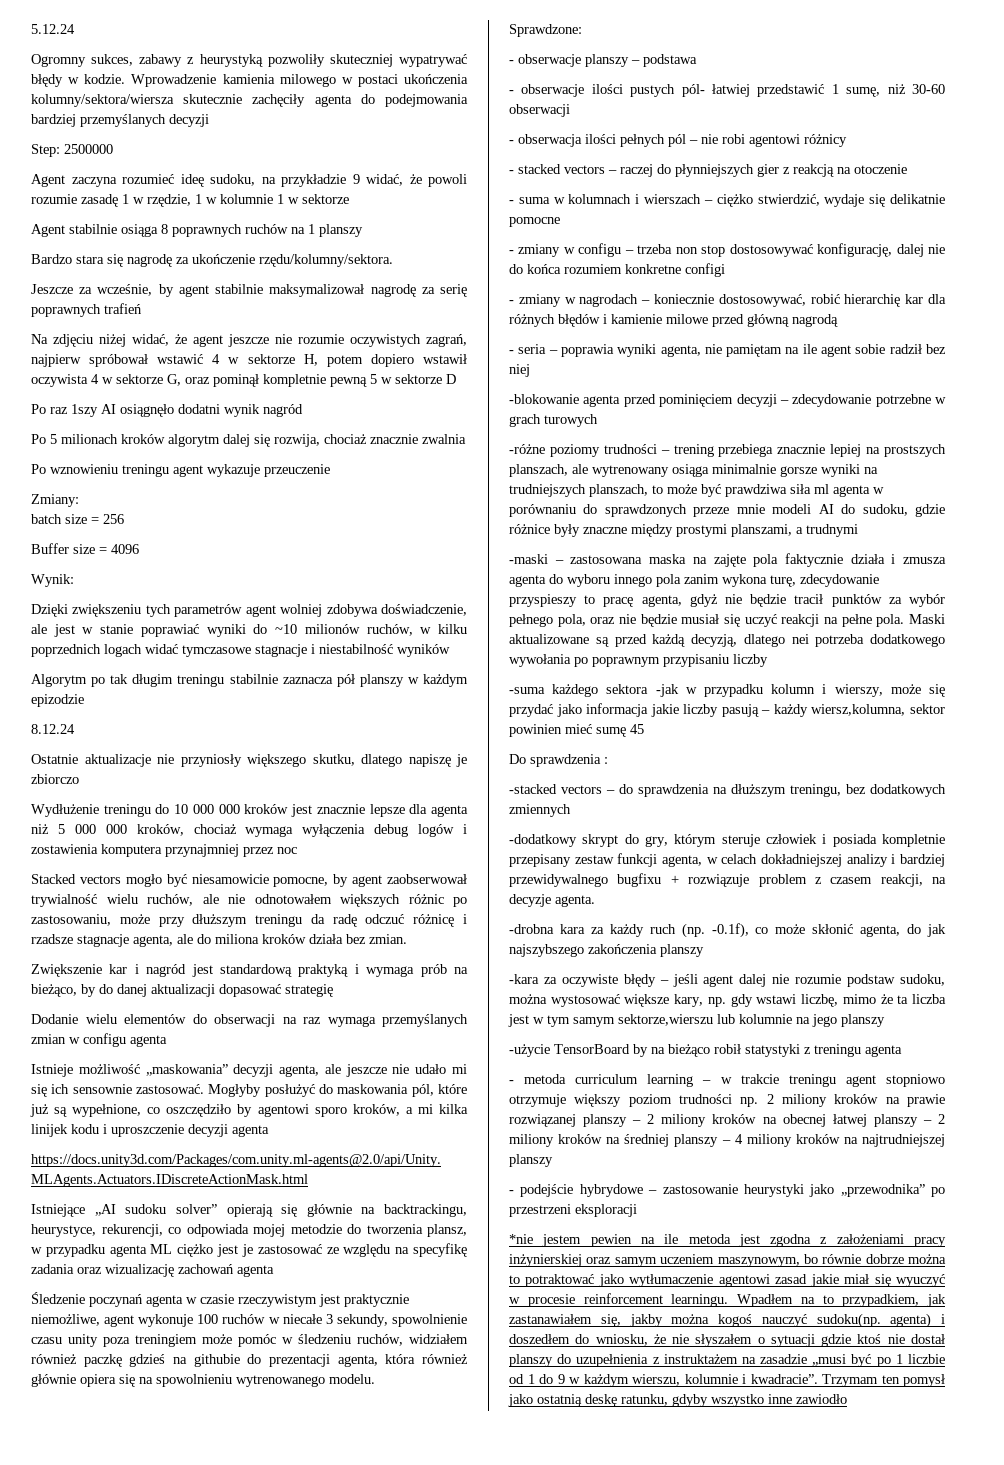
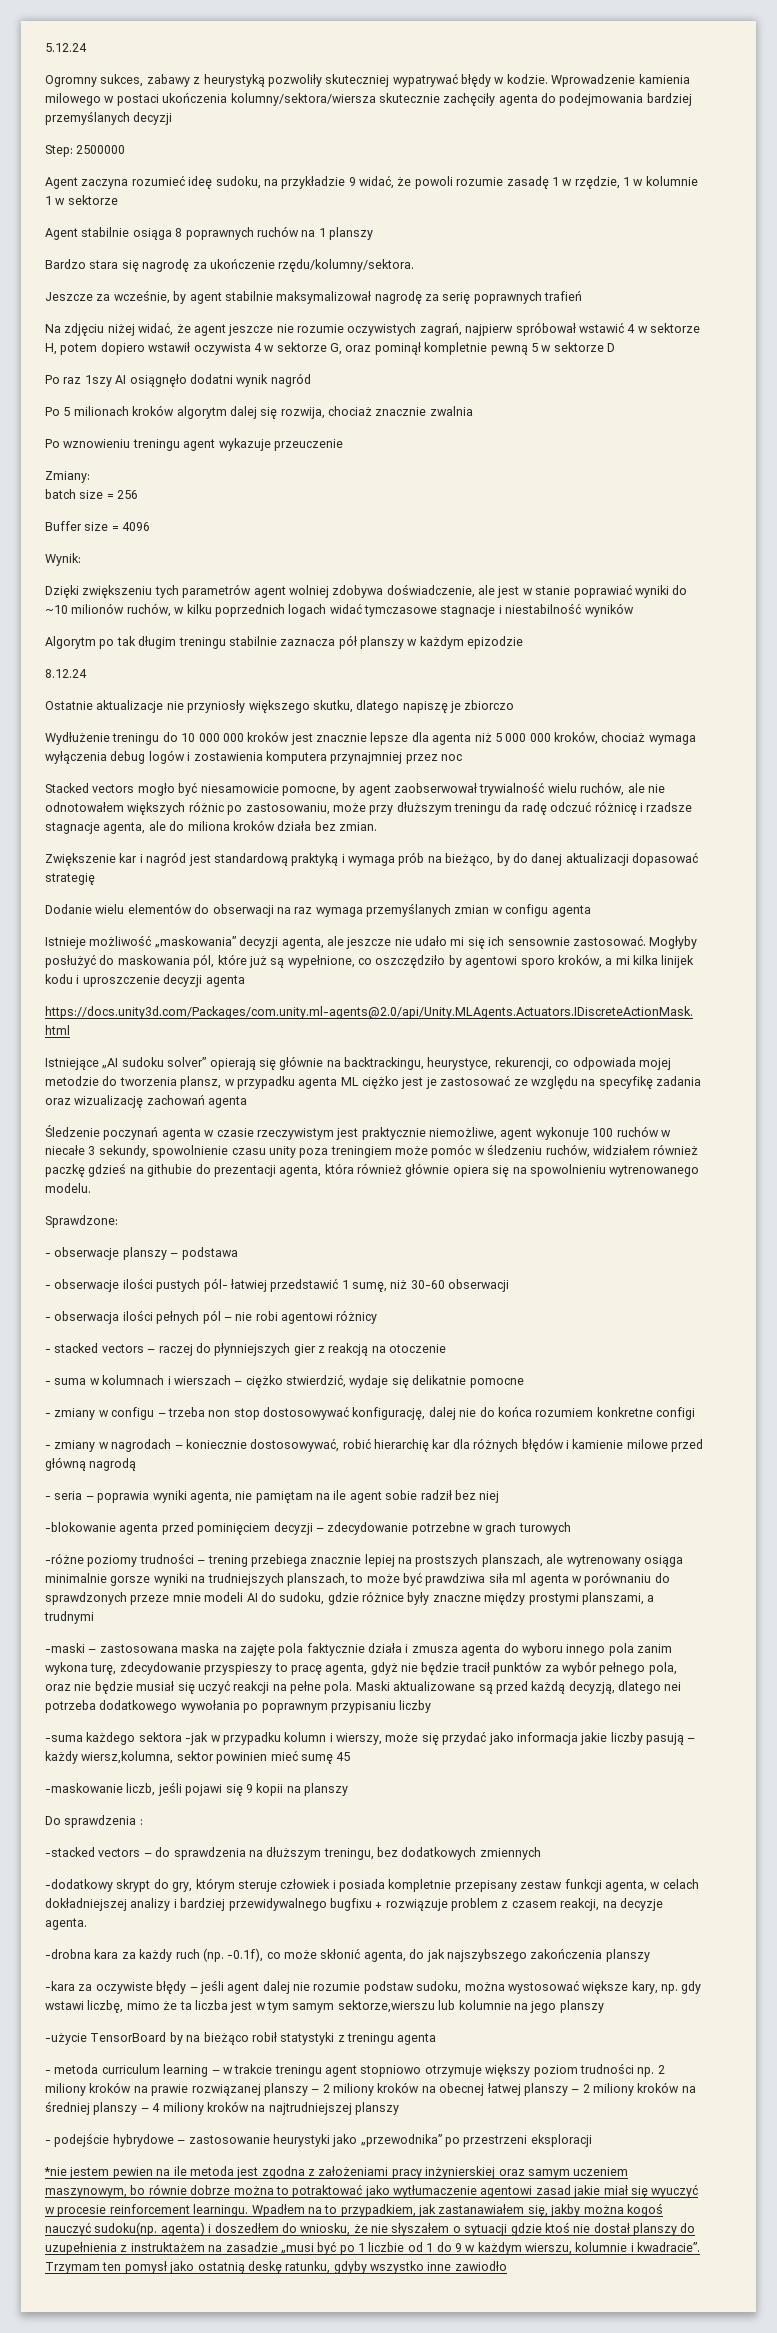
+ -maskowanie liczb, jeśli pojawi się 9 kopii na planszy

